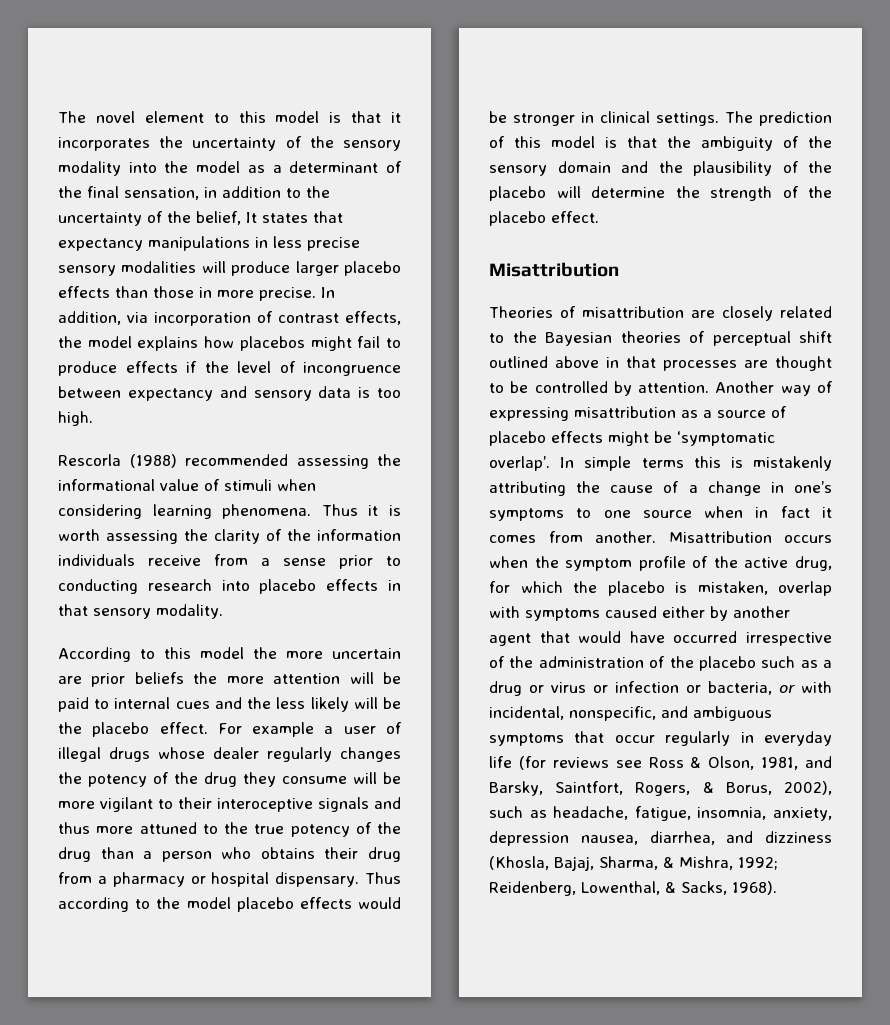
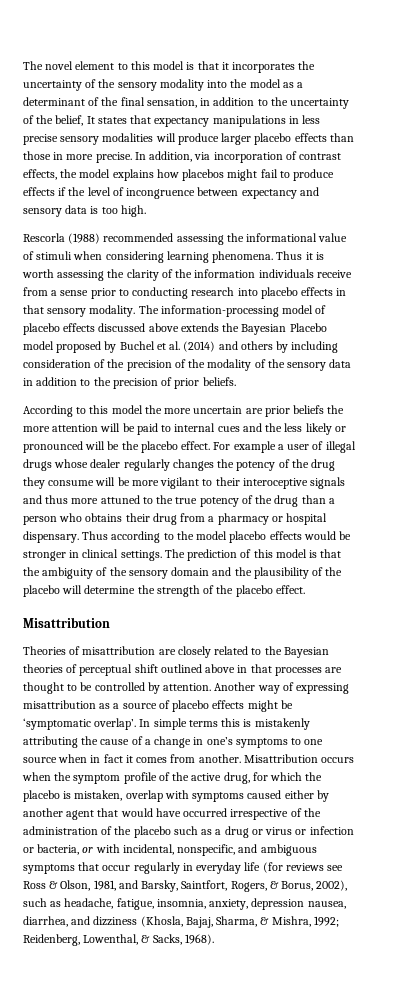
+ The information-processing model of placebo effects discussed above extends the Bayesian Placebo model proposed by Buchel et al. (2014) and others by including consideration of the precision of the modality of the sensory data in addition to the precision of prior beliefs.
- According to this model the more uncertain are prior beliefs the more attention will be paid to internal cues and the less likely will be the placebo effect.
+ According to this model the more uncertain are prior beliefs the more attention will be paid to internal cues and the less likely or pronounced will be the placebo effect.

